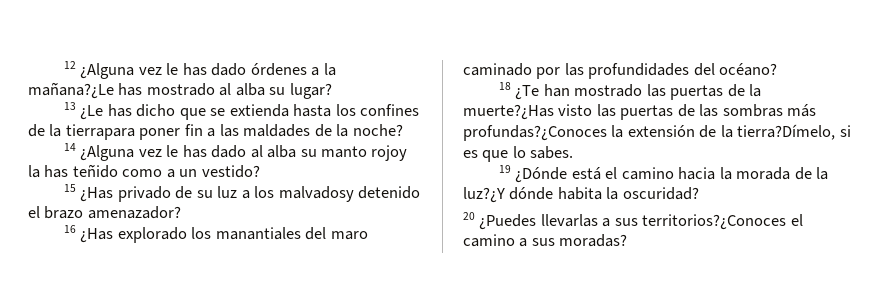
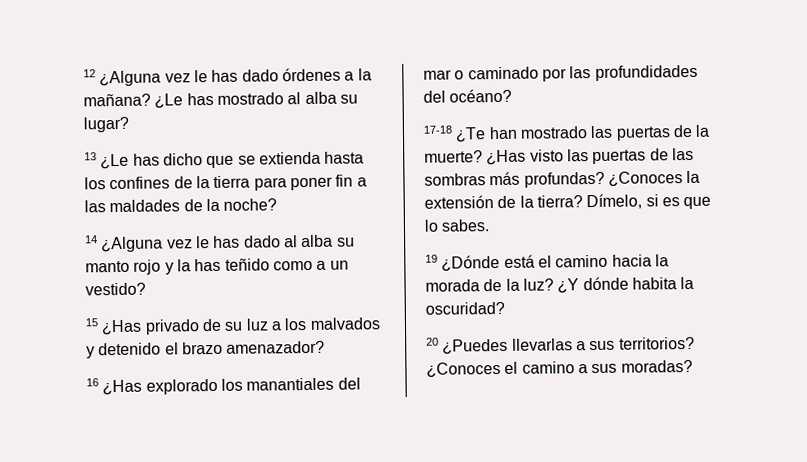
- 12 ¿Alguna vez le has dado órdenes a la mañana?¿Le has mostrado al alba su lugar?
+ 12 ¿Alguna vez le has dado órdenes a la mañana? ¿Le has mostrado al alba su lugar?
- 13 ¿Le has dicho que se extienda hasta los confines de la tierrapara poner fin a las maldades de la noche?
+ 13 ¿Le has dicho que se extienda hasta los confines de la tierra para poner fin a las maldades de la noche?
- 14 ¿Alguna vez le has dado al alba su manto rojoy la has teñido como a un vestido?
+ 14 ¿Alguna vez le has dado al alba su manto rojo y la has teñido como a un vestido?
- 15 ¿Has privado de su luz a los malvadosy detenido el brazo amenazador?
+ 15 ¿Has privado de su luz a los malvados y detenido el brazo amenazador?
- 16 ¿Has explorado los manantiales del maro caminado por las profundidades del océano?
+ 16 ¿Has explorado los manantiales del mar o caminado por las profundidades del océano?
- 18 ¿Te han mostrado las puertas de la muerte?¿Has visto las puertas de las sombras más profundas?¿Conoces la extensión de la tierra?Dímelo, si es que lo sabes.
+ 17-18 ¿Te han mostrado las puertas de la muerte? ¿Has visto las puertas de las sombras más profundas? ¿Conoces la extensión de la tierra? Dímelo, si es que lo sabes.
- 19 ¿Dónde está el camino hacia la morada de la luz?¿Y dónde habita la oscuridad?
+ 19 ¿Dónde está el camino hacia la morada de la luz? ¿Y dónde habita la oscuridad?
- 20 ¿Puedes llevarlas a sus territorios?¿Conoces el camino a sus moradas?
+ 20 ¿Puedes llevarlas a sus territorios? ¿Conoces el camino a sus moradas?

